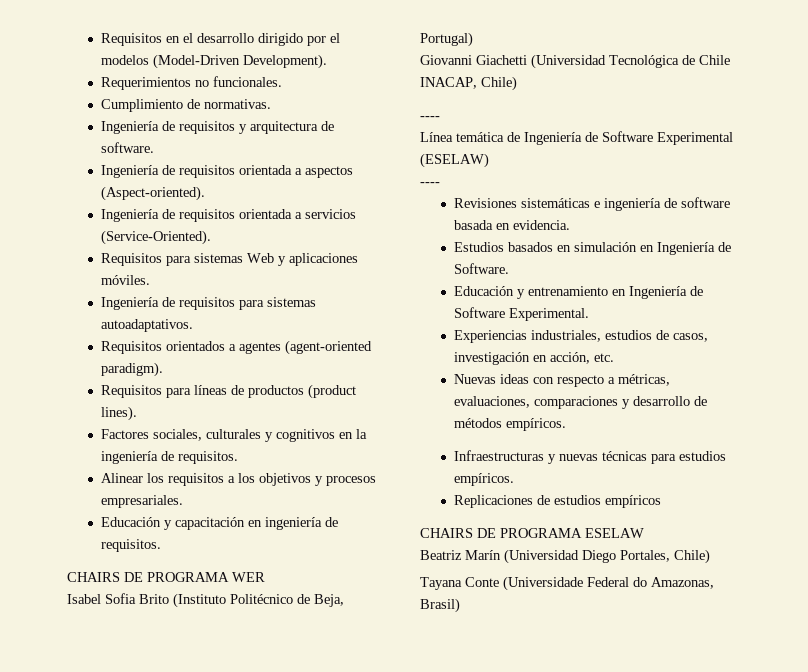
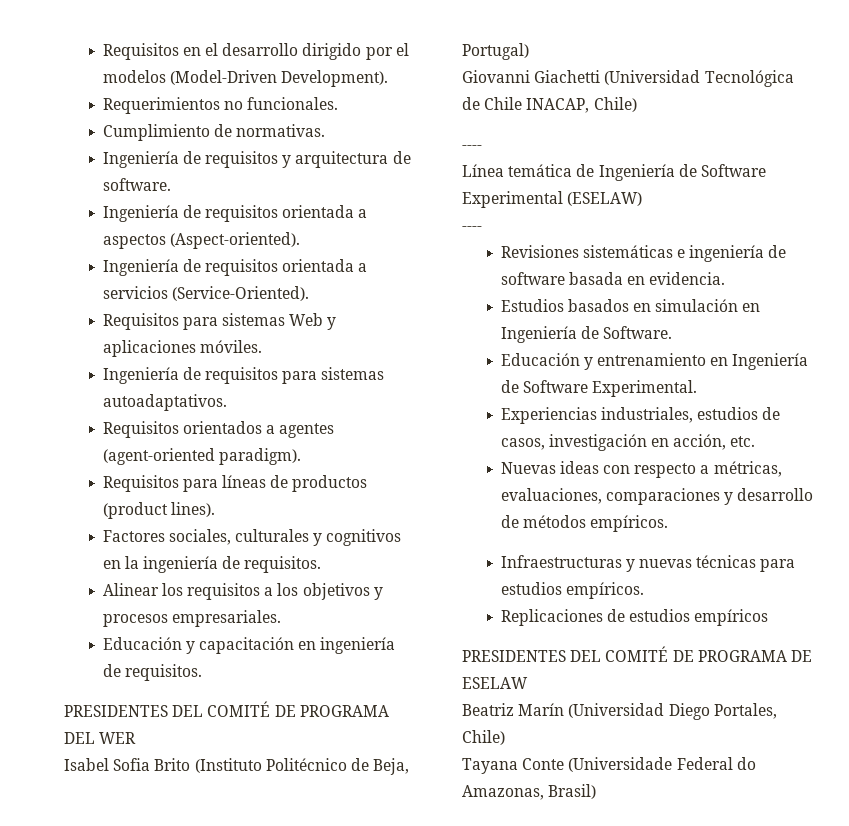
- CHAIRS DE PROGRAMA WER
+ PRESIDENTES DEL COMITÉ DE PROGRAMA DEL WER
- CHAIRS DE PROGRAMA ESELAW
+ PRESIDENTES DEL COMITÉ DE PROGRAMA DE ESELAW

